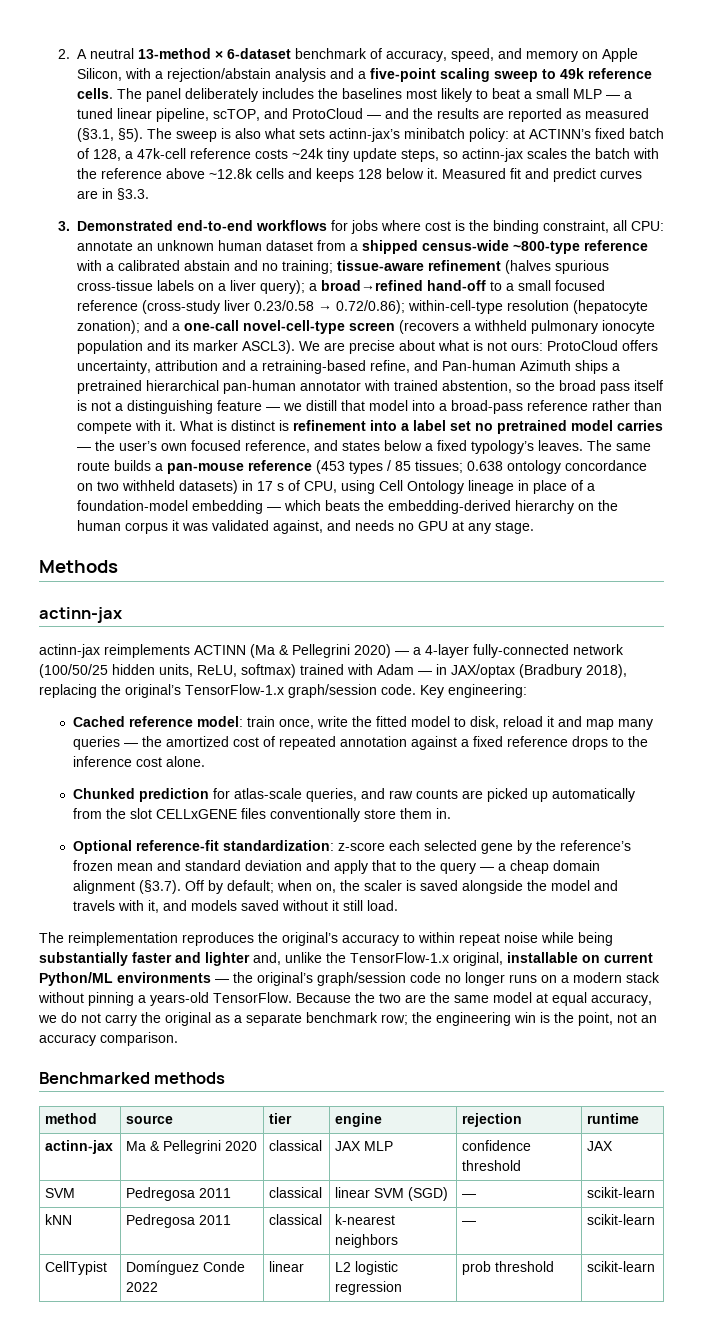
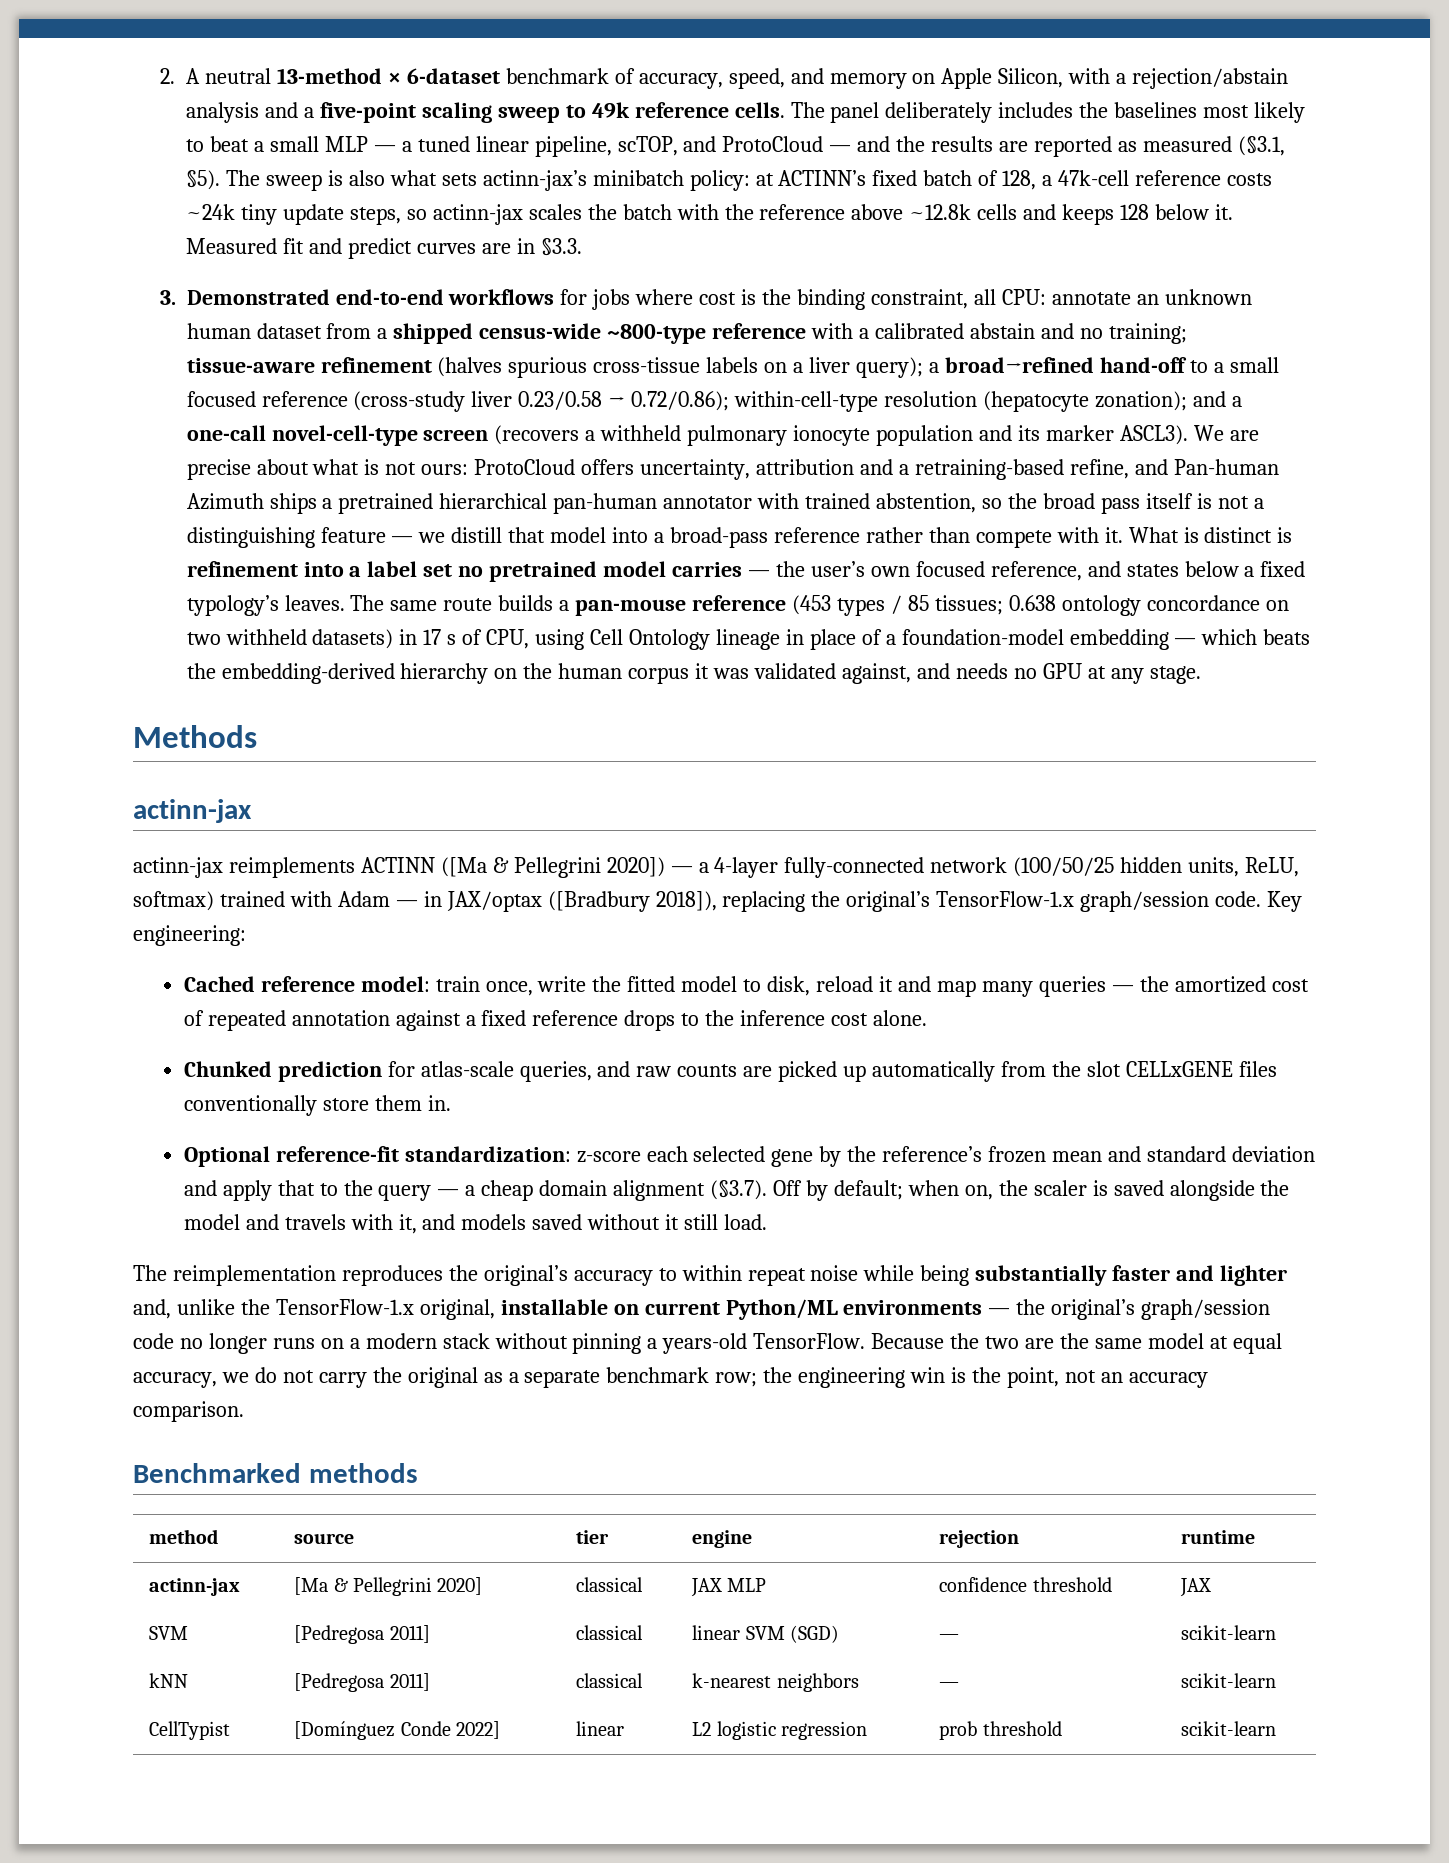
- actinn-jax reimplements ACTINN (Ma & Pellegrini 2020) — a 4-layer fully-connected network (100/50/25 hidden units, ReLU, softmax) trained with Adam — in JAX/optax (Bradbury 2018), replacing the original’s TensorFlow-1.x graph/session code.
+ actinn-jax reimplements ACTINN ([Ma & Pellegrini 2020]) — a 4-layer fully-connected network (100/50/25 hidden units, ReLU, softmax) trained with Adam — in JAX/optax ([Bradbury 2018]), replacing the original’s TensorFlow-1.x graph/session code.
- actinn-jax | Ma & Pellegrini 2020 | classical | JAX MLP | confidence threshold | JAX
+ actinn-jax | [Ma & Pellegrini 2020] | classical | JAX MLP | confidence threshold | JAX
- SVM | Pedregosa 2011 | classical | linear SVM (SGD) | — | scikit-learn
+ SVM | [Pedregosa 2011] | classical | linear SVM (SGD) | — | scikit-learn
- kNN | Pedregosa 2011 | classical | k-nearest neighbors | — | scikit-learn
+ kNN | [Pedregosa 2011] | classical | k-nearest neighbors | — | scikit-learn
- CellTypist | Domínguez Conde 2022 | linear | L2 logistic regression | prob threshold | scikit-learn
+ CellTypist | [Domínguez Conde 2022] | linear | L2 logistic regression | prob threshold | scikit-learn

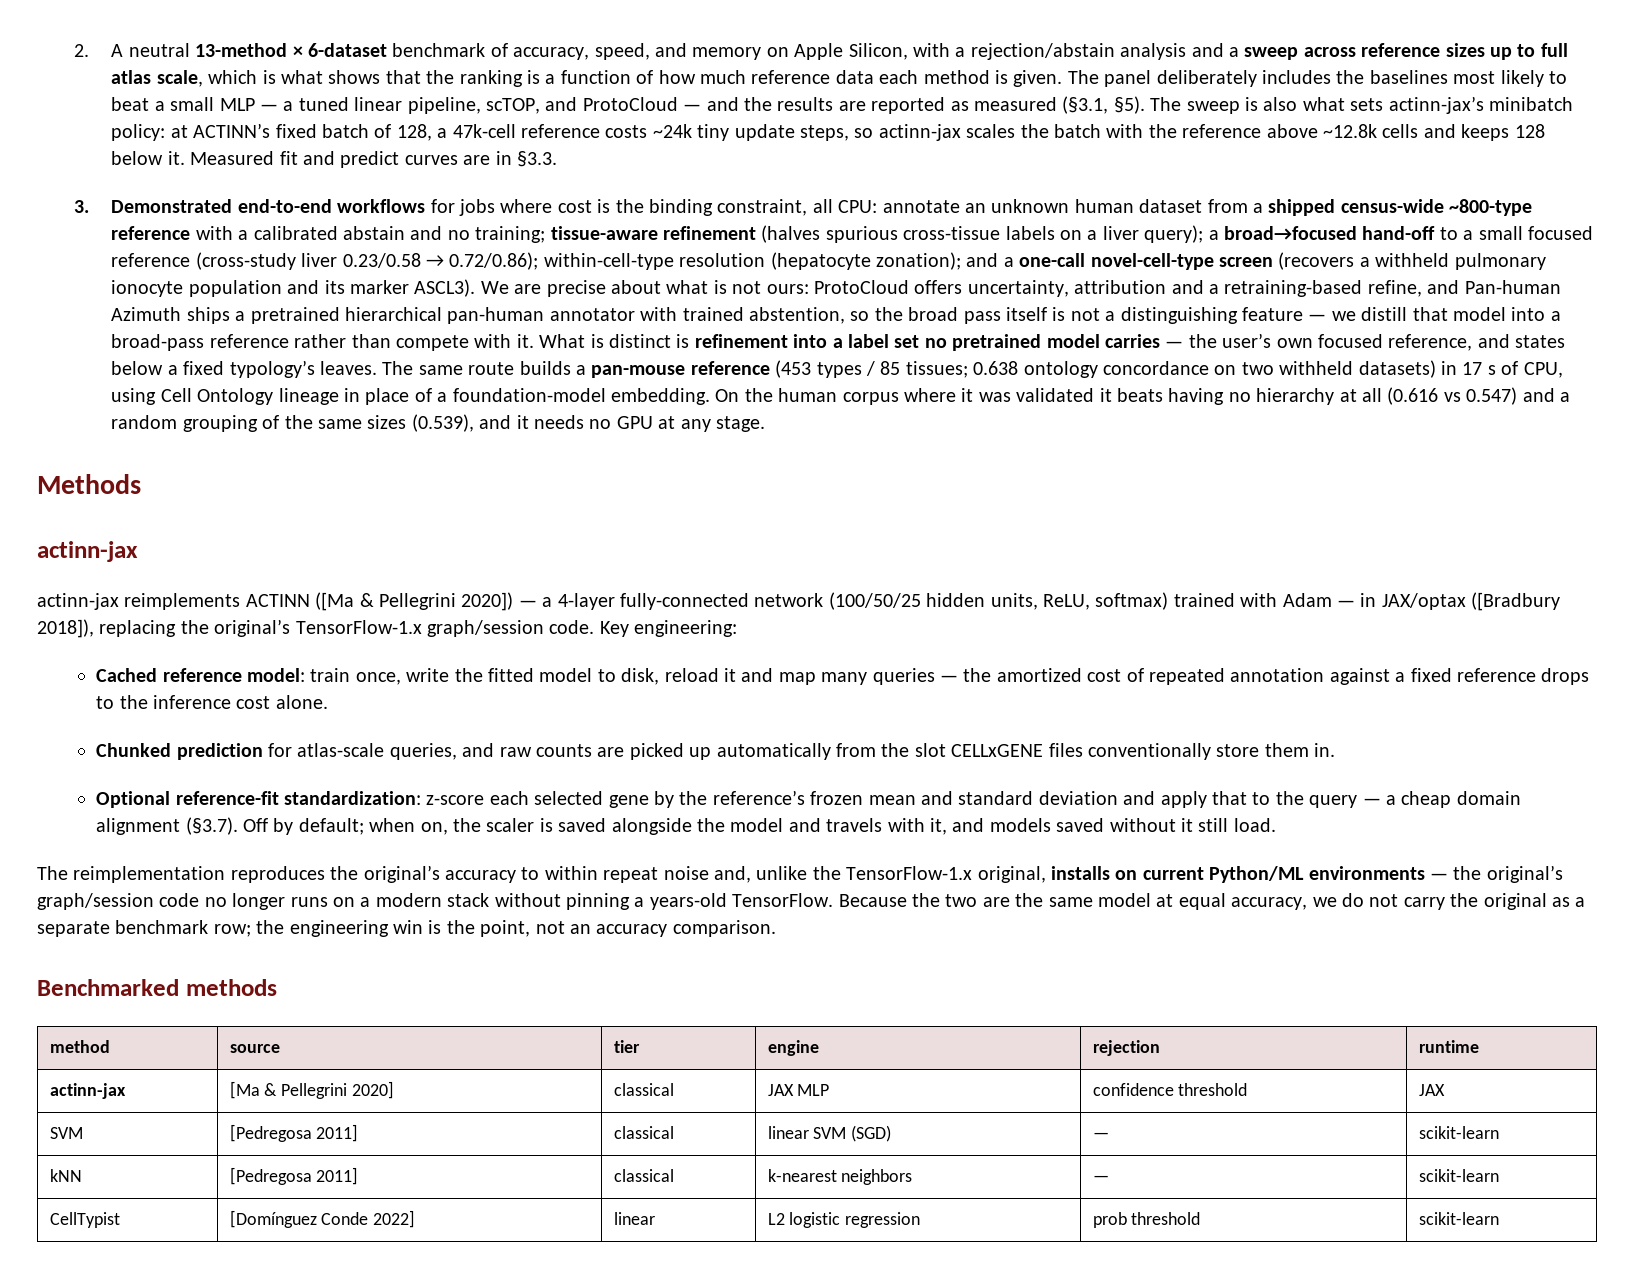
- 2. A neutral 13-method × 6-dataset benchmark of accuracy, speed, and memory on Apple Silicon, with a rejection/abstain analysis and a five-point scaling sweep to 49k reference cells.
+ 2. A neutral 13-method × 6-dataset benchmark of accuracy, speed, and memory on Apple Silicon, with a rejection/abstain analysis and a sweep across reference sizes up to full atlas scale, which is what shows that the ranking is a function of how much reference data each method is given.
- a broad→refined hand-off to a small focused reference (cross-study liver 0.23/0.58 → 0.72/0.86);
+ a broad→focused hand-off to a small focused reference (cross-study liver 0.23/0.58 → 0.72/0.86);
- The same route builds a pan-mouse reference (453 types / 85 tissues; 0.638 ontology concordance on two withheld datasets) in 17 s of CPU, using Cell Ontology lineage in place of a foundation-model embedding — which beats the embedding-derived hierarchy on the human corpus it was validated against, and needs no GPU at any stage.
+ The same route builds a pan-mouse reference (453 types / 85 tissues; 0.638 ontology concordance on two withheld datasets) in 17 s of CPU, using Cell Ontology lineage in place of a foundation-model embedding. On the human corpus where it was validated it beats having no hierarchy at all (0.616 vs 0.547) and a random grouping of the same sizes (0.539), and it needs no GPU at any stage.
- The reimplementation reproduces the original’s accuracy to within repeat noise while being substantially faster and lighter and, unlike the TensorFlow-1.x original, installable on current Python/ML environments — the original’s graph/session code no longer runs on a modern stack without pinning a years-old TensorFlow.
+ The reimplementation reproduces the original’s accuracy to within repeat noise and, unlike the TensorFlow-1.x original, installs on current Python/ML environments — the original’s graph/session code no longer runs on a modern stack without pinning a years-old TensorFlow.

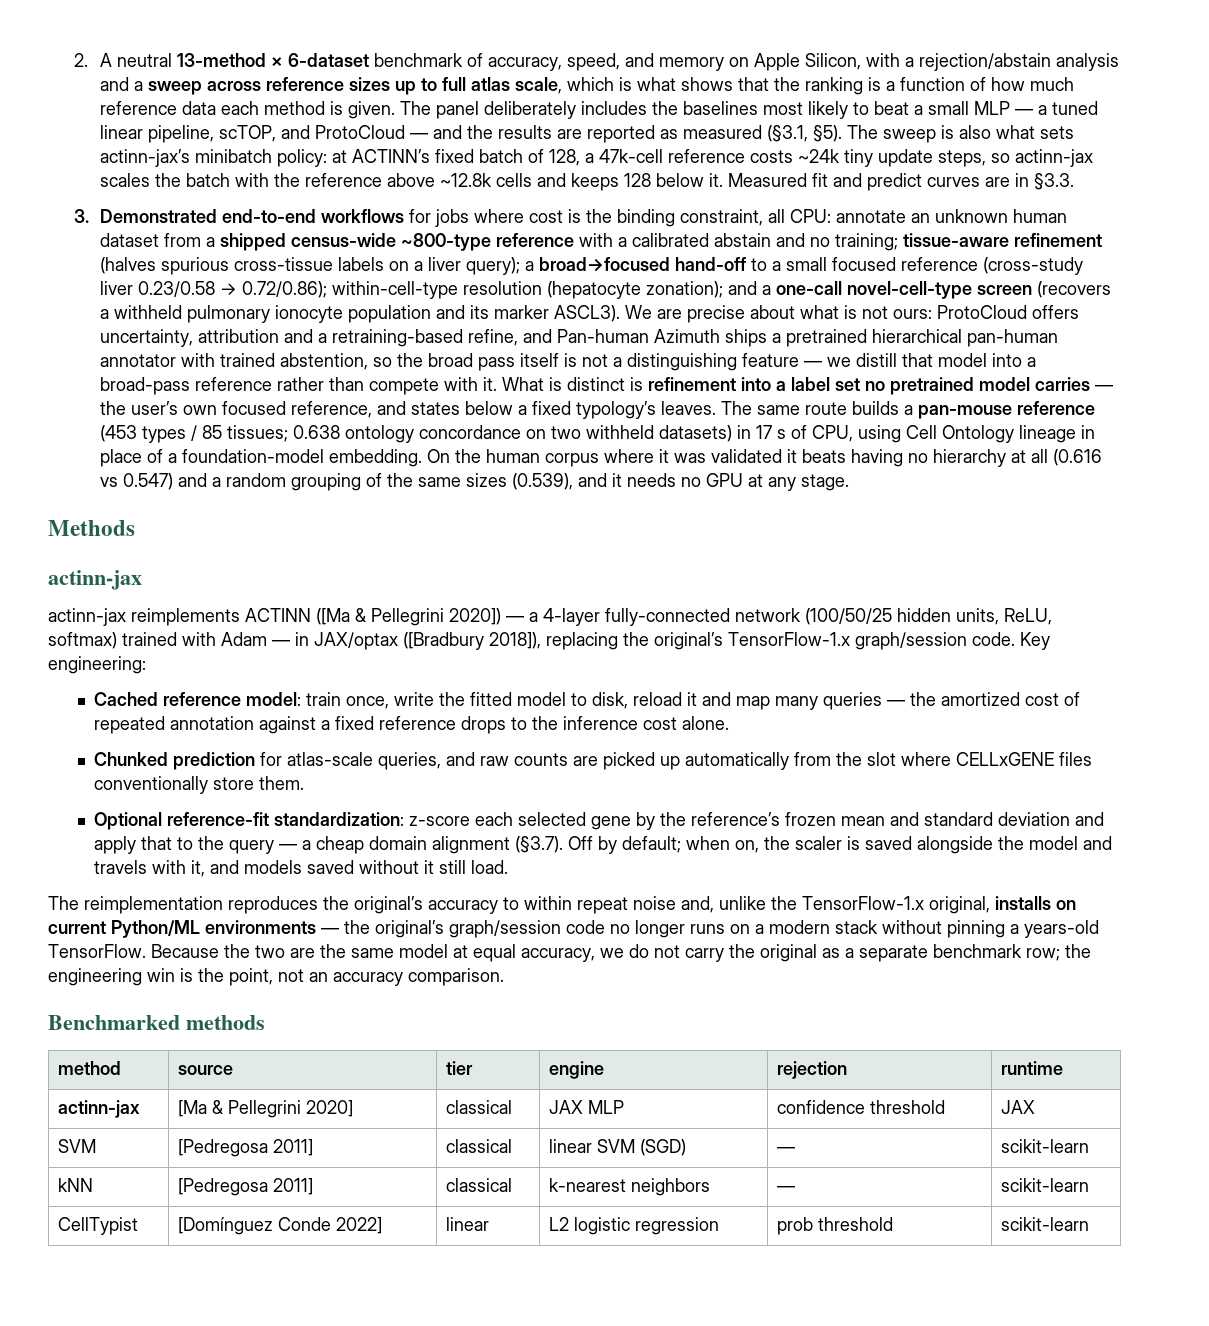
- Chunked prediction for atlas-scale queries, and raw counts are picked up automatically from the slot CELLxGENE files conventionally store them in.
+ Chunked prediction for atlas-scale queries, and raw counts are picked up automatically from the slot where CELLxGENE files conventionally store them.

